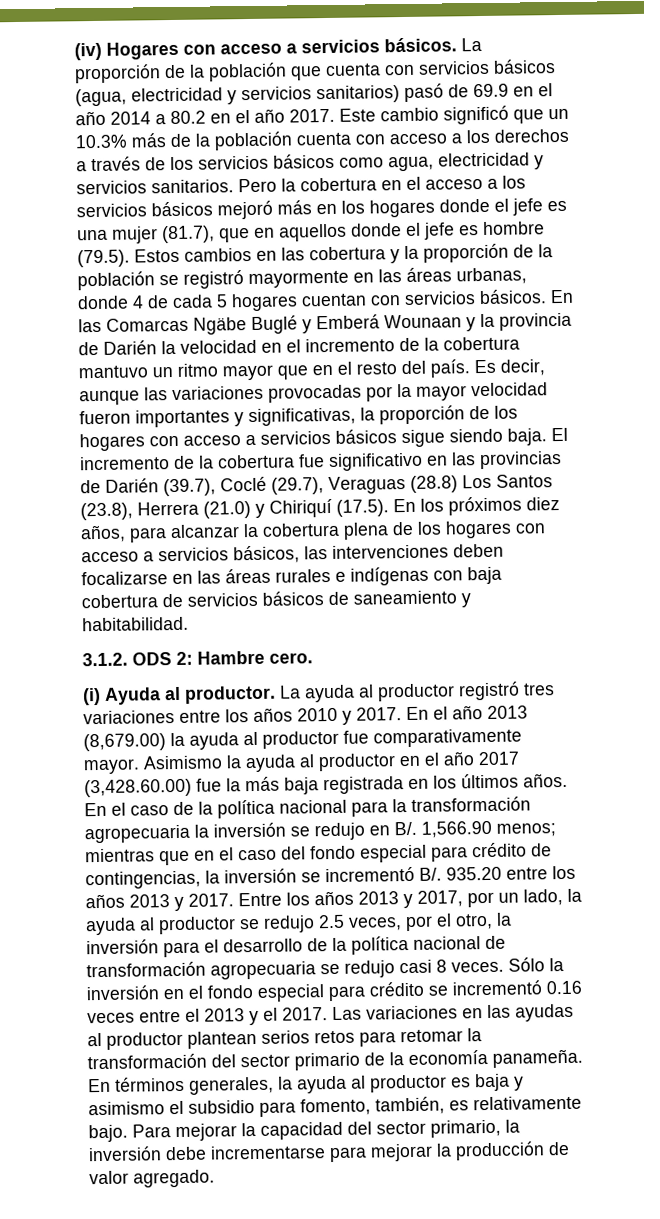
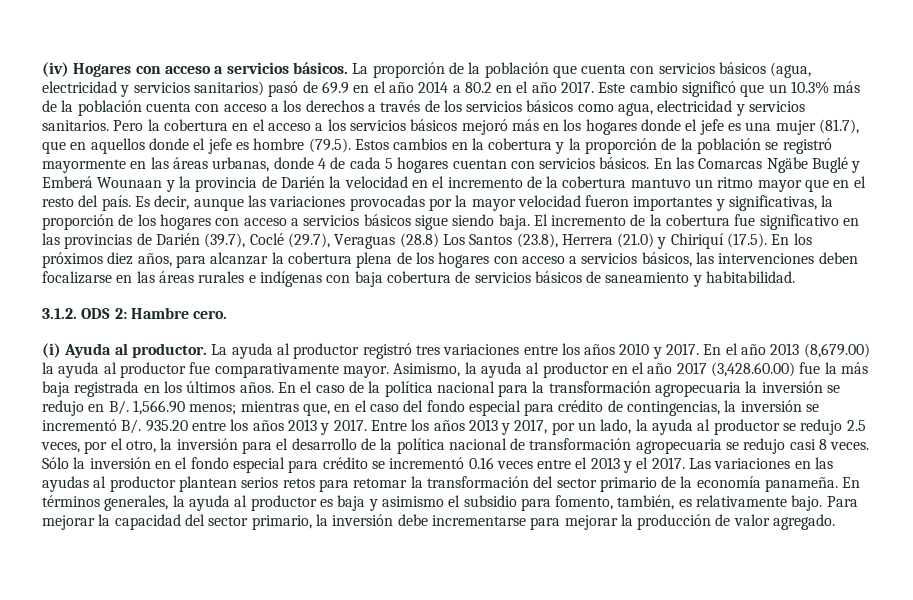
- Pero la cobertura en el acceso a los servicios básicos mejoró más en los hogares donde el jefe es una mujer (81.7), que en aquellos donde el jefe es hombre (79.5). Estos cambios en las cobertura y la proporción de la población se registró mayormente en las áreas urbanas, donde 4 de cada 5 hogares cuentan con servicios básicos.
+ Pero la cobertura en el acceso a los servicios básicos mejoró más en los hogares donde el jefe es una mujer (81.7), que en aquellos donde el jefe es hombre (79.5). Estos cambios en la cobertura y la proporción de la población se registró mayormente en las áreas urbanas, donde 4 de cada 5 hogares cuentan con servicios básicos.
- Asimismo la ayuda al productor en el año 2017 (3,428.60.00) fue la más baja registrada en los últimos años.
+ Asimismo, la ayuda al productor en el año 2017 (3,428.60.00) fue la más baja registrada en los últimos años.
- En el caso de la política nacional para la transformación agropecuaria la inversión se redujo en B/. 1,566.90 menos; mientras que en el caso del fondo especial para crédito de contingencias, la inversión se incrementó B/. 935.20 entre los años 2013 y 2017.
+ En el caso de la política nacional para la transformación agropecuaria la inversión se redujo en B/. 1,566.90 menos; mientras que, en el caso del fondo especial para crédito de contingencias, la inversión se incrementó B/. 935.20 entre los años 2013 y 2017.

